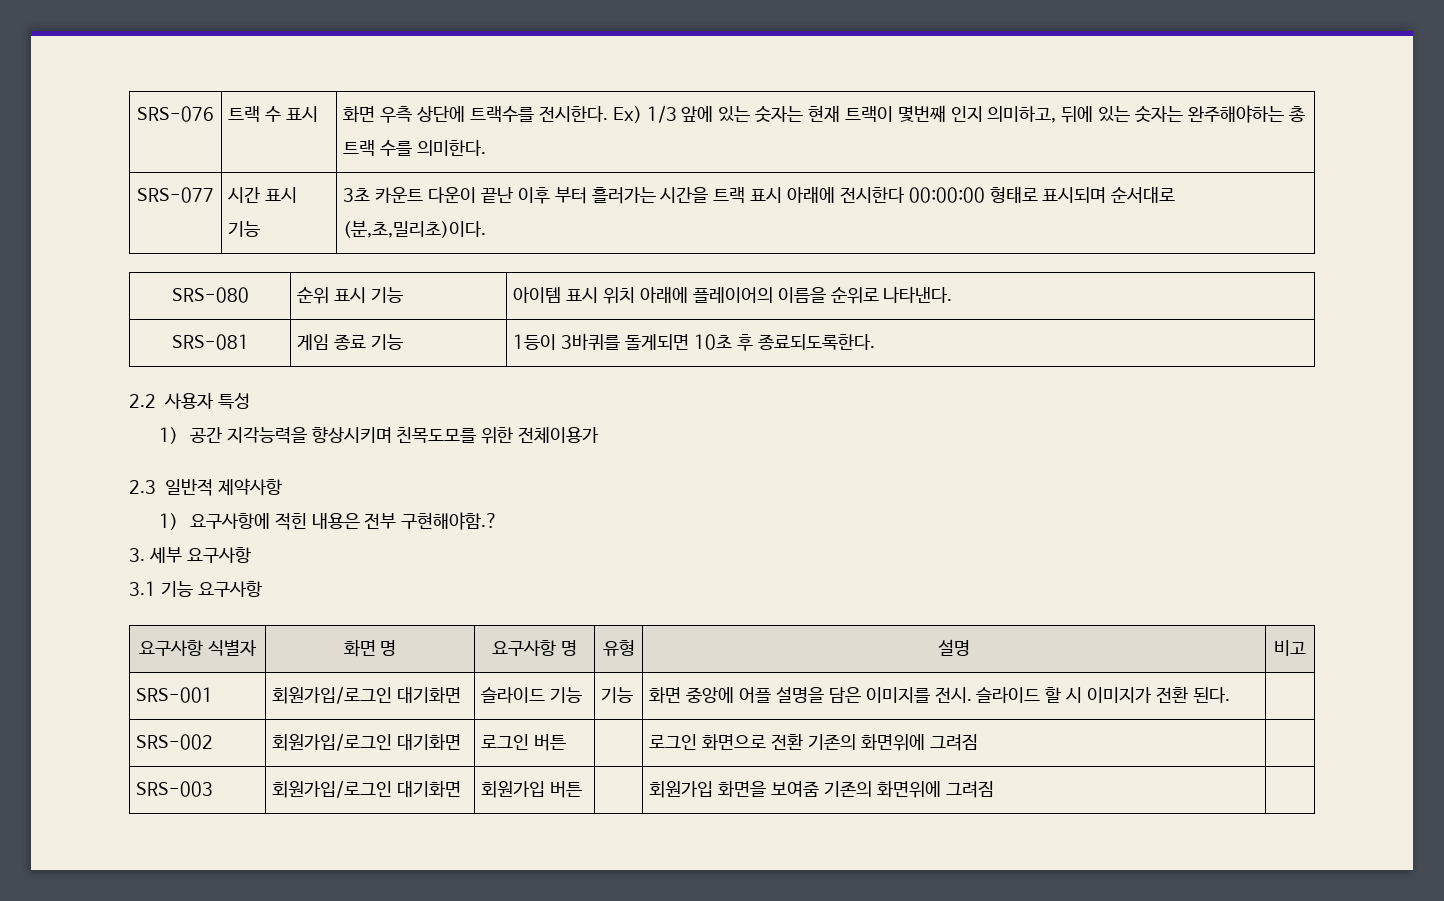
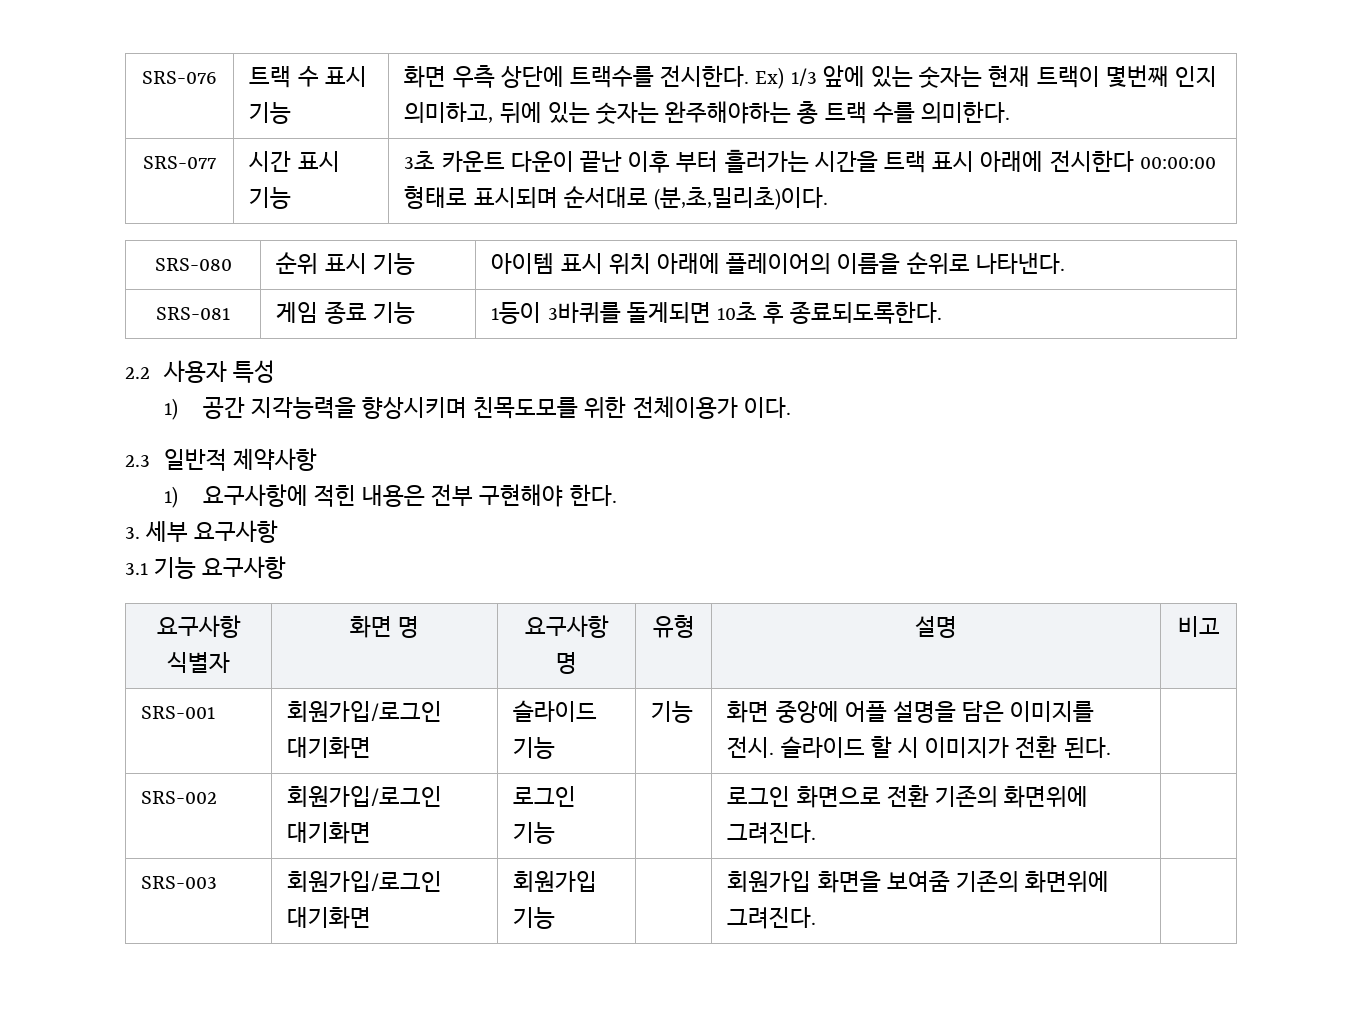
- SRS-076 | 트랙 수 표시 | 화면 우측 상단에 트랙수를 전시한다. Ex) 1/3 앞에 있는 숫자는 현재 트랙이 몇번째 인지 의미하고, 뒤에 있는 숫자는 완주해야하는 총 트랙 수를 의미한다.
+ SRS-076 | 트랙 수 표시 기능 | 화면 우측 상단에 트랙수를 전시한다. Ex) 1/3 앞에 있는 숫자는 현재 트랙이 몇번째 인지 의미하고, 뒤에 있는 숫자는 완주해야하는 총 트랙 수를 의미한다.
- 1) 공간 지각능력을 향상시키며 친목도모를 위한 전체이용가
+ 1) 공간 지각능력을 향상시키며 친목도모를 위한 전체이용가 이다.
- 1) 요구사항에 적힌 내용은 전부 구현해야함.?
+ 1) 요구사항에 적힌 내용은 전부 구현해야 한다.
- SRS-002 | 회원가입/로그인 대기화면 | 로그인 버튼 | | 로그인 화면으로 전환 기존의 화면위에 그려짐 |
+ SRS-002 | 회원가입/로그인 대기화면 | 로그인 기능 | | 로그인 화면으로 전환 기존의 화면위에 그려진다. |
- SRS-003 | 회원가입/로그인 대기화면 | 회원가입 버튼 | | 회원가입 화면을 보여줌 기존의 화면위에 그려짐 |
+ SRS-003 | 회원가입/로그인 대기화면 | 회원가입 기능 | | 회원가입 화면을 보여줌 기존의 화면위에 그려진다. |

